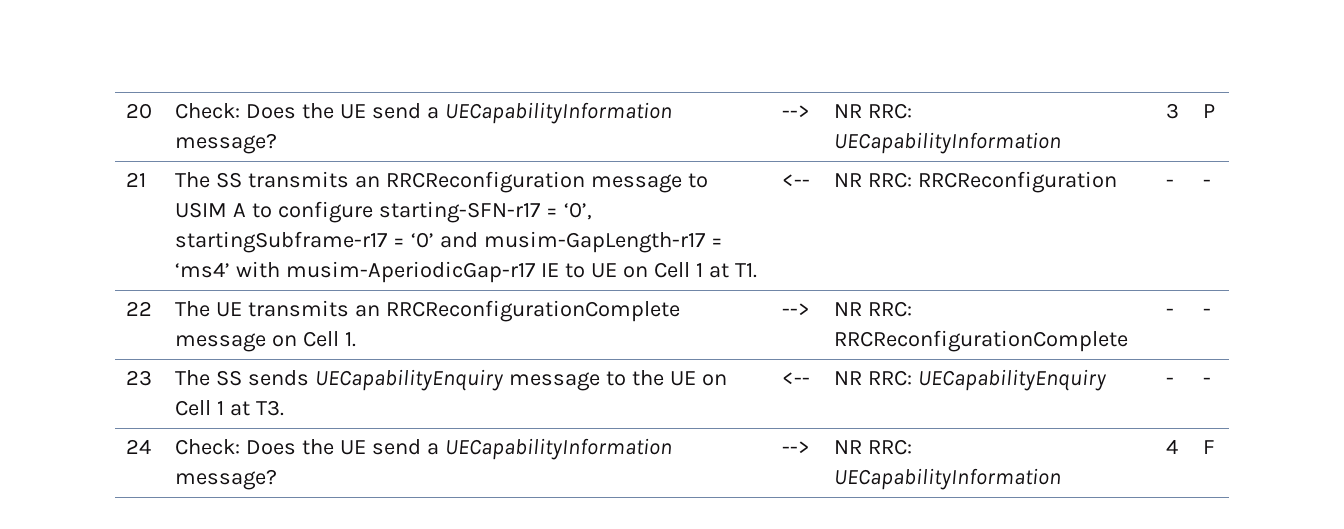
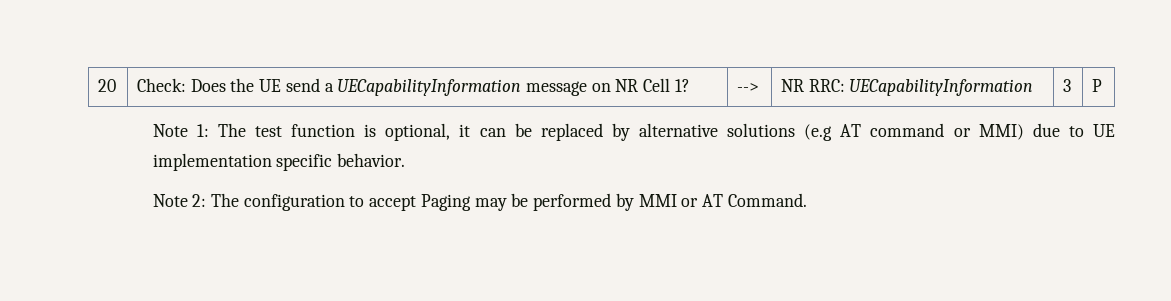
- 20 | Check: Does the UE send a UECapabilityInformation message? | --> | NR RRC: UECapabilityInformation | 3 | P
+ 20 | Check: Does the UE send a UECapabilityInformation message on NR Cell 1? | --> | NR RRC: UECapabilityInformation | 3 | P
- 21 | The SS transmits an RRCReconfiguration message to USIM A to configure starting-SFN-r17 = ‘0’, startingSubframe-r17 = ‘0’ and musim-GapLength-r17 = ‘ms4’ with musim-AperiodicGap-r17 IE to UE on Cell 1 at T1. | <-- | NR RRC: RRCReconfiguration | - | -
- 22 | The UE transmits an RRCReconfigurationComplete message on Cell 1. | --> | NR RRC: RRCReconfigurationComplete | - | -
- 23 | The SS sends UECapabilityEnquiry message to the UE on Cell 1 at T3. | <-- | NR RRC: UECapabilityEnquiry | - | -
- 24 | Check: Does the UE send a UECapabilityInformation message? | --> | NR RRC: UECapabilityInformation | 4 | F
+ Note 1: The test function is optional, it can be replaced by alternative solutions (e.g AT command or MMI) due to UE implementation specific behavior.
+ Note 2: The configuration to accept Paging may be performed by MMI or AT Command.

